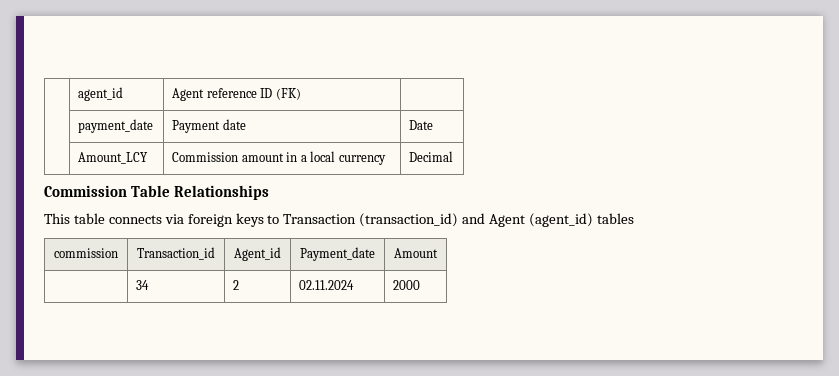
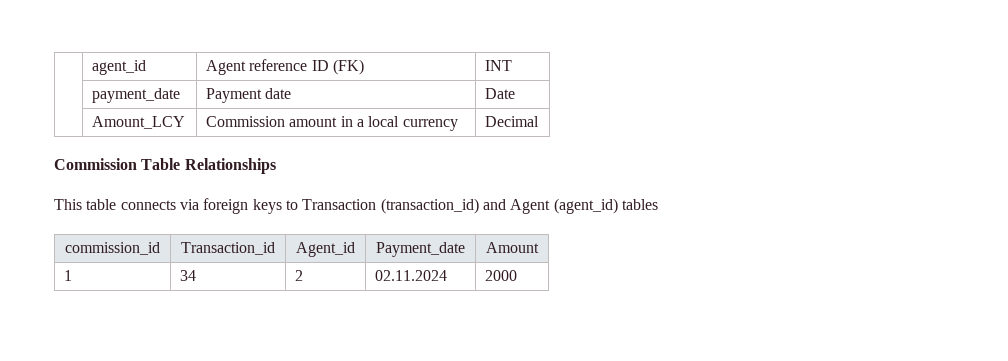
- | agent_id | Agent reference ID (FK) |
+ | agent_id | Agent reference ID (FK) | INT
- commission | Transaction_id | Agent_id | Payment_date | Amount
+ commission_id | Transaction_id | Agent_id | Payment_date | Amount
- | 34 | 2 | 02.11.2024 | 2000
+ 1 | 34 | 2 | 02.11.2024 | 2000

